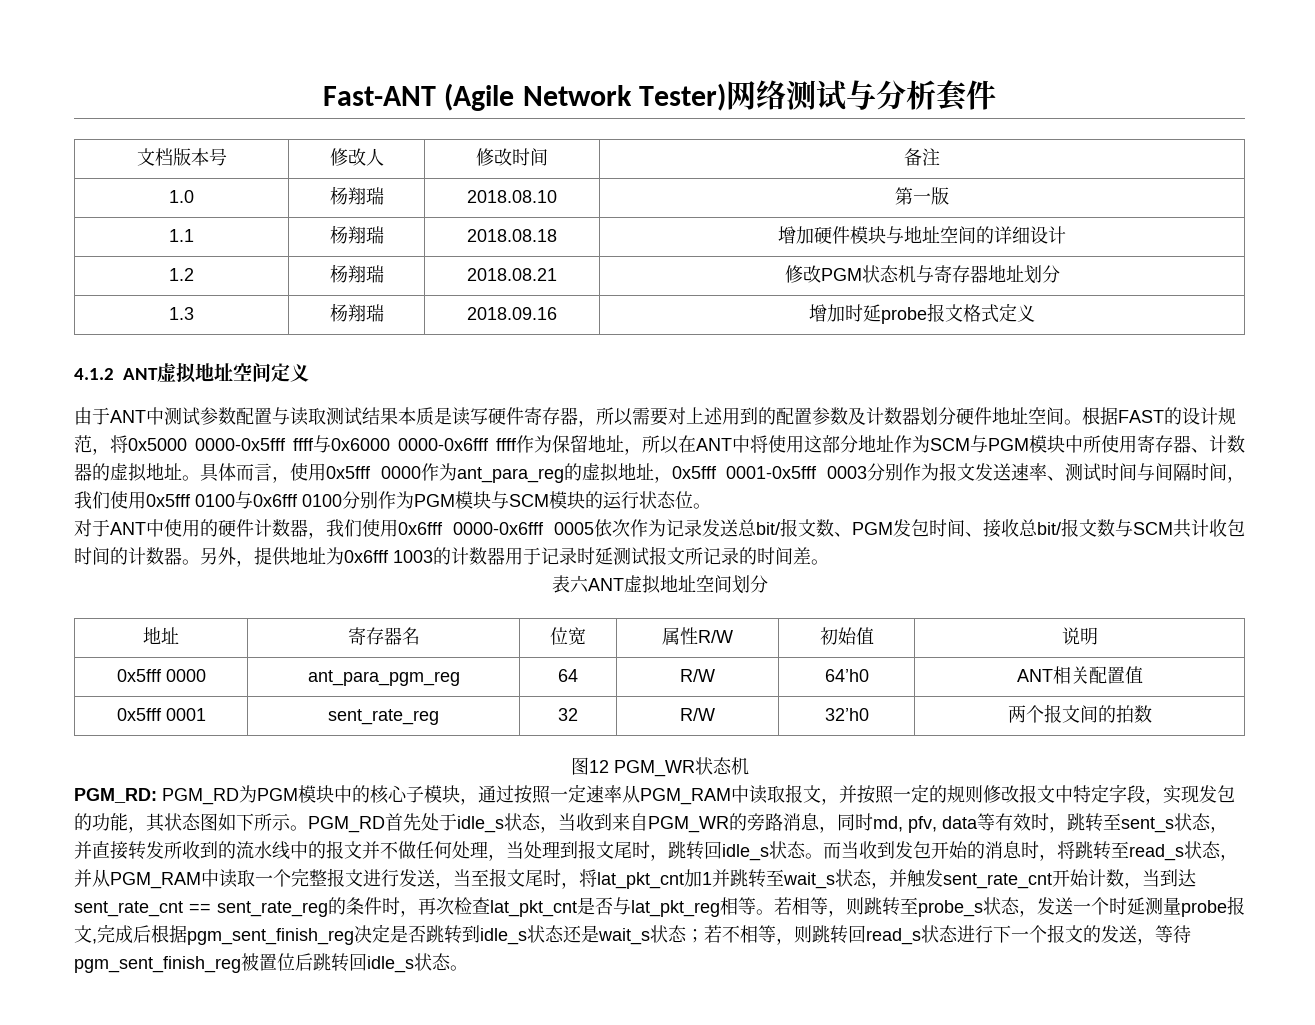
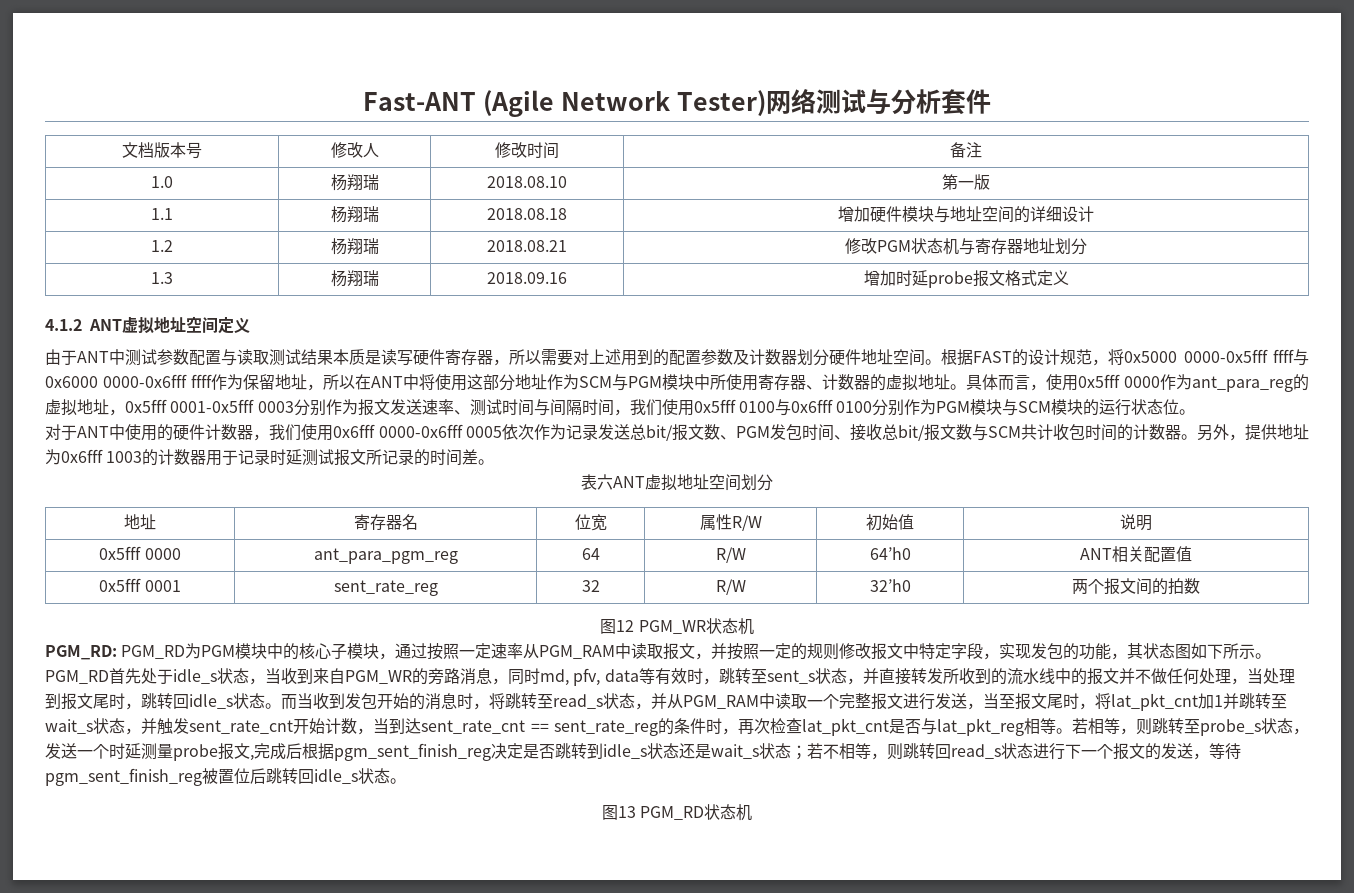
+ 图13 PGM_RD状态机

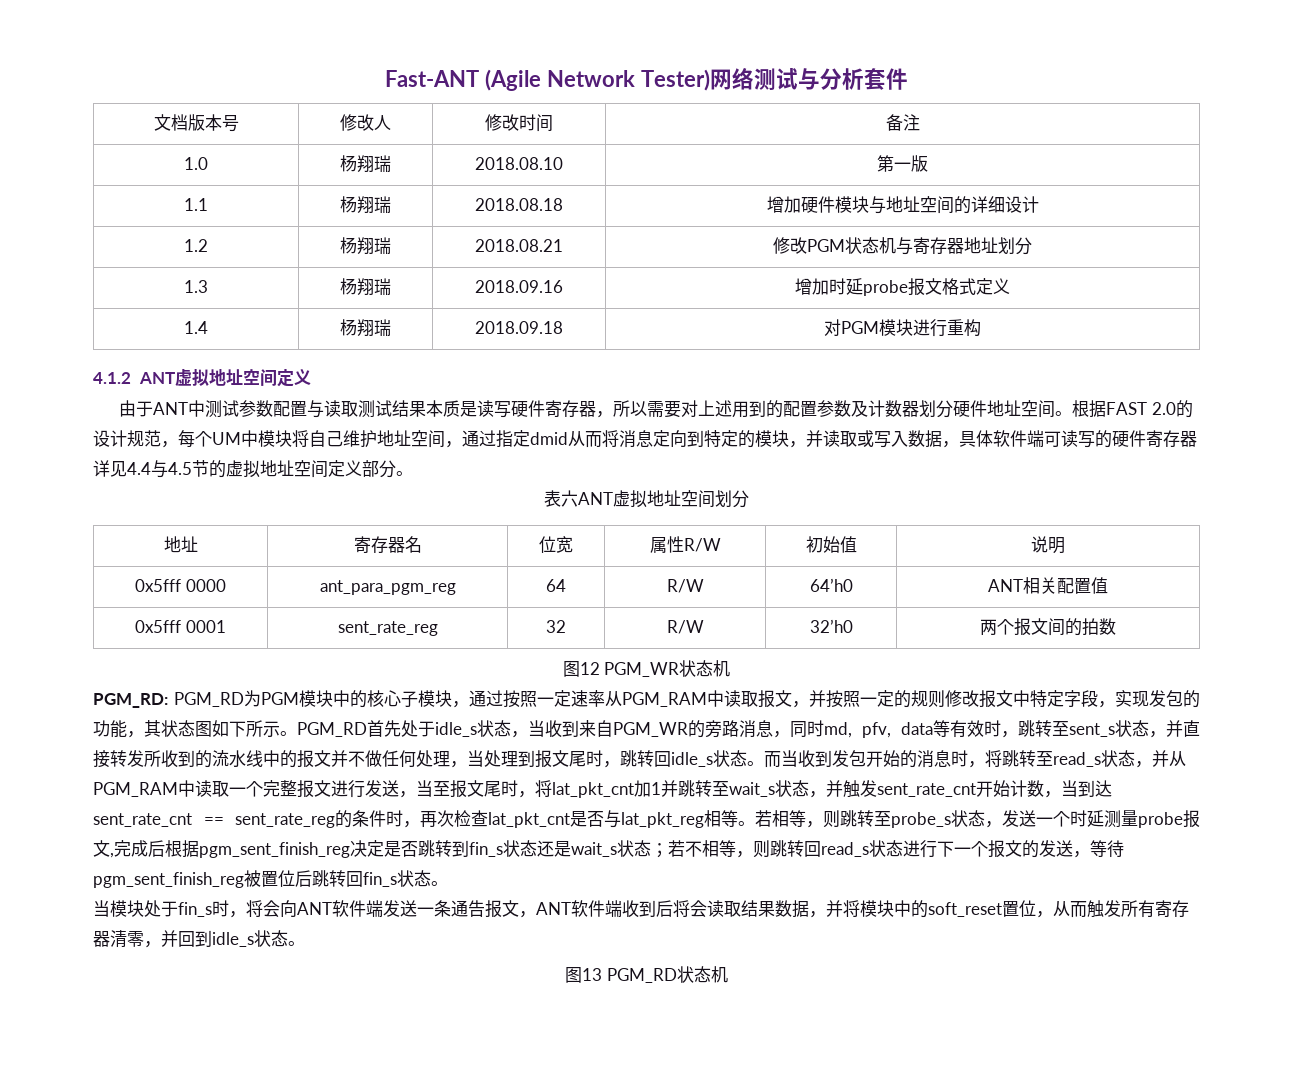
+ 1.4 | 杨翔瑞 | 2018.09.18 | 对PGM模块进行重构
- 根据FAST的设计规范，将0x5000 0000-0x5fff ffff与0x6000 0000-0x6fff ffff作为保留地址，所以在ANT中将使用这部分地址作为SCM与PGM模块中所使用寄存器、计数器的虚拟地址。具体而言，使用0x5fff 0000作为ant_para_reg的虚拟地址，0x5fff 0001-0x5fff 0003分别作为报文发送速率、测试时间与间隔时间，我们使用0x5fff 0100与0x6fff 0100分别作为PGM模块与SCM模块的运行状态位。
- 对于ANT中使用的硬件计数器，我们使用0x6fff 0000-0x6fff 0005依次作为记录发送总bit/报文数、PGM发包时间、接收总bit/报文数与SCM共计收包时间的计数器。另外，提供地址为0x6fff 1003的计数器用于记录时延测试报文所记录的时间差。
+ 根据FAST 2.0的设计规范，每个UM中模块将自己维护地址空间，通过指定dmid从而将消息定向到特定的模块，并读取或写入数据，具体软件端可读写的硬件寄存器详见4.4与4.5节的虚拟地址空间定义部分。
- 若相等，则跳转至probe_s状态，发送一个时延测量probe报文,完成后根据pgm_sent_finish_reg决定是否跳转到idle_s状态还是wait_s状态；若不相等，则跳转回read_s状态进行下一个报文的发送，等待pgm_sent_finish_reg被置位后跳转回idle_s状态。
+ 若相等，则跳转至probe_s状态，发送一个时延测量probe报文,完成后根据pgm_sent_finish_reg决定是否跳转到fin_s状态还是wait_s状态；若不相等，则跳转回read_s状态进行下一个报文的发送，等待pgm_sent_finish_reg被置位后跳转回fin_s状态。
+ 当模块处于fin_s时，将会向ANT软件端发送一条通告报文，ANT软件端收到后将会读取结果数据，并将模块中的soft_reset置位，从而触发所有寄存器清零，并回到idle_s状态。

